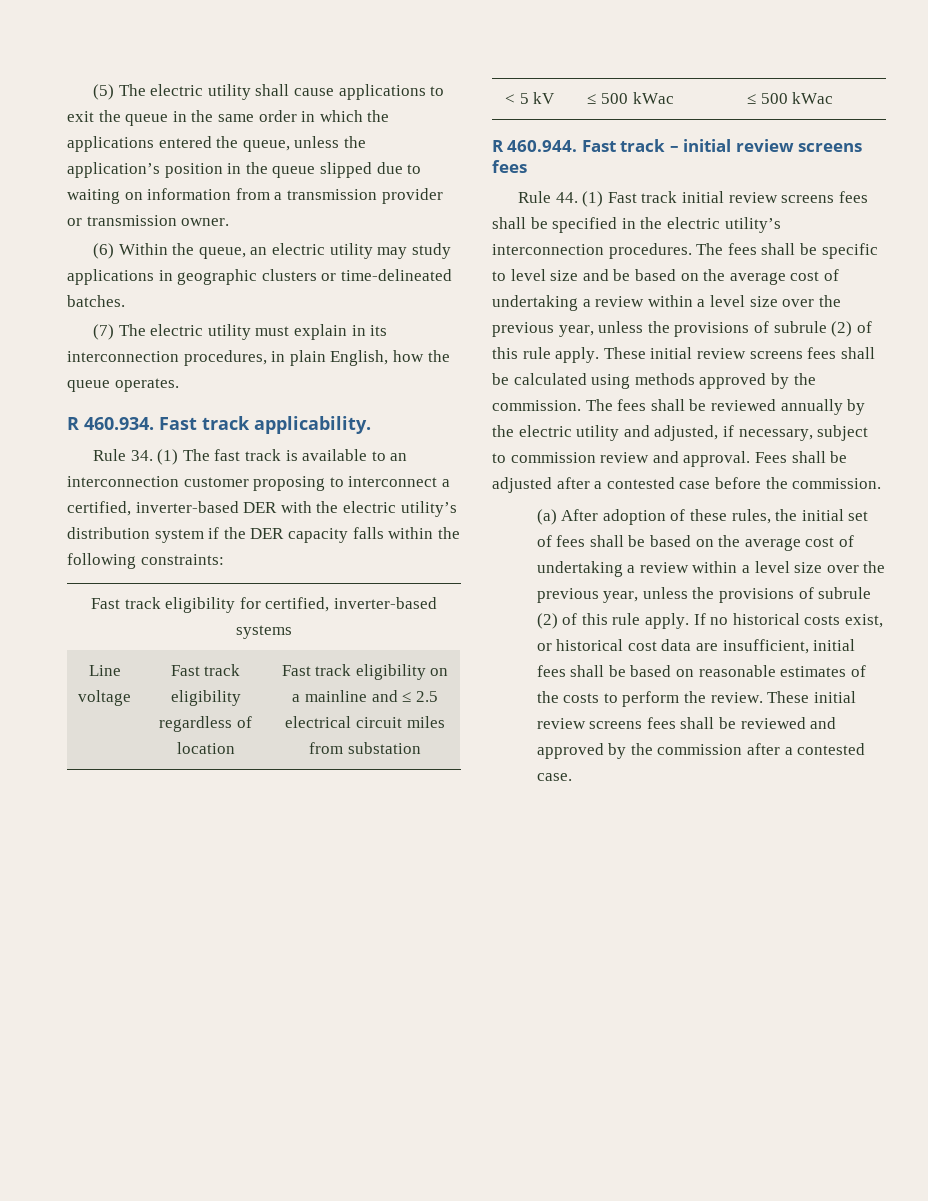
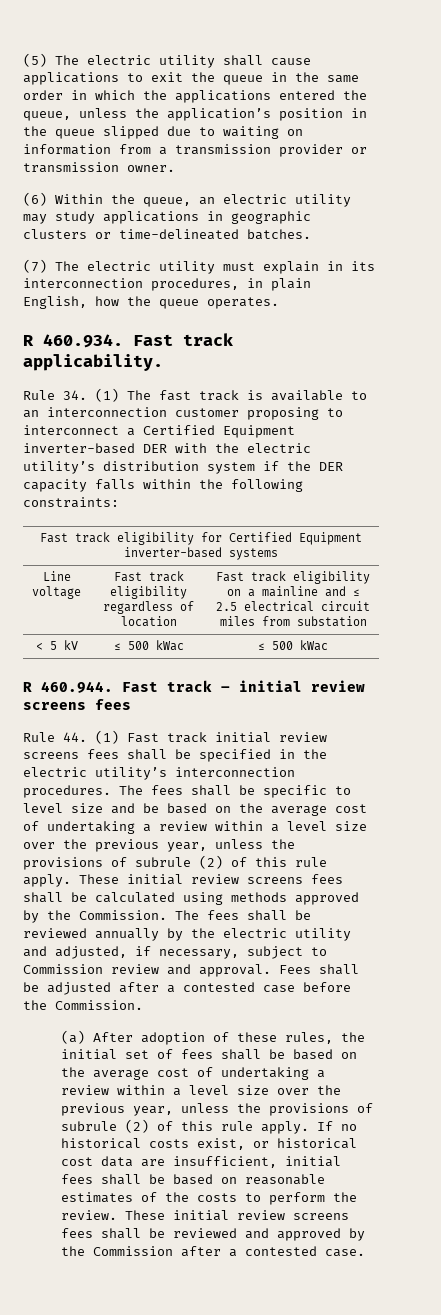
- Rule 34. (1) The fast track is available to an interconnection customer proposing to interconnect a certified, inverter-based DER with the electric utility’s distribution system if the DER capacity falls within the following constraints:
+ Rule 34. (1) The fast track is available to an interconnection customer proposing to interconnect a Certified Equipment inverter-based DER with the electric utility’s distribution system if the DER capacity falls within the following constraints:
- Fast track eligibility for certified, inverter-based systems
+ Fast track eligibility for Certified Equipment inverter-based systems
- These initial review screens fees shall be calculated using methods approved by the commission.
+ These initial review screens fees shall be calculated using methods approved by the Commission.
- The fees shall be reviewed annually by the electric utility and adjusted, if necessary, subject to commission review and approval.
+ The fees shall be reviewed annually by the electric utility and adjusted, if necessary, subject to Commission review and approval.
- Fees shall be adjusted after a contested case before the commission.
+ Fees shall be adjusted after a contested case before the Commission.
- These initial review screens fees shall be reviewed and approved by the commission after a contested case.
+ These initial review screens fees shall be reviewed and approved by the Commission after a contested case.

